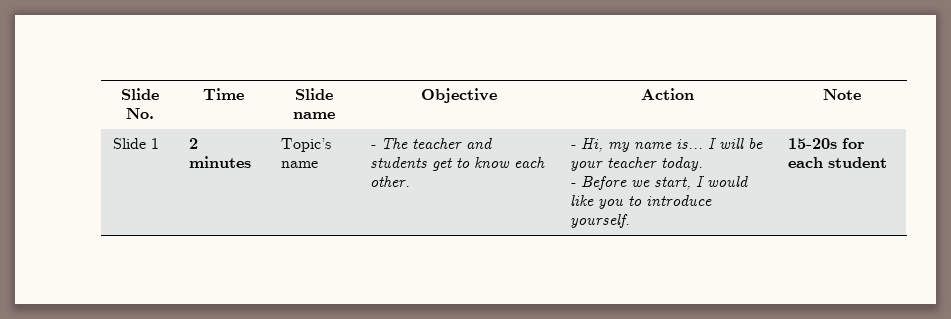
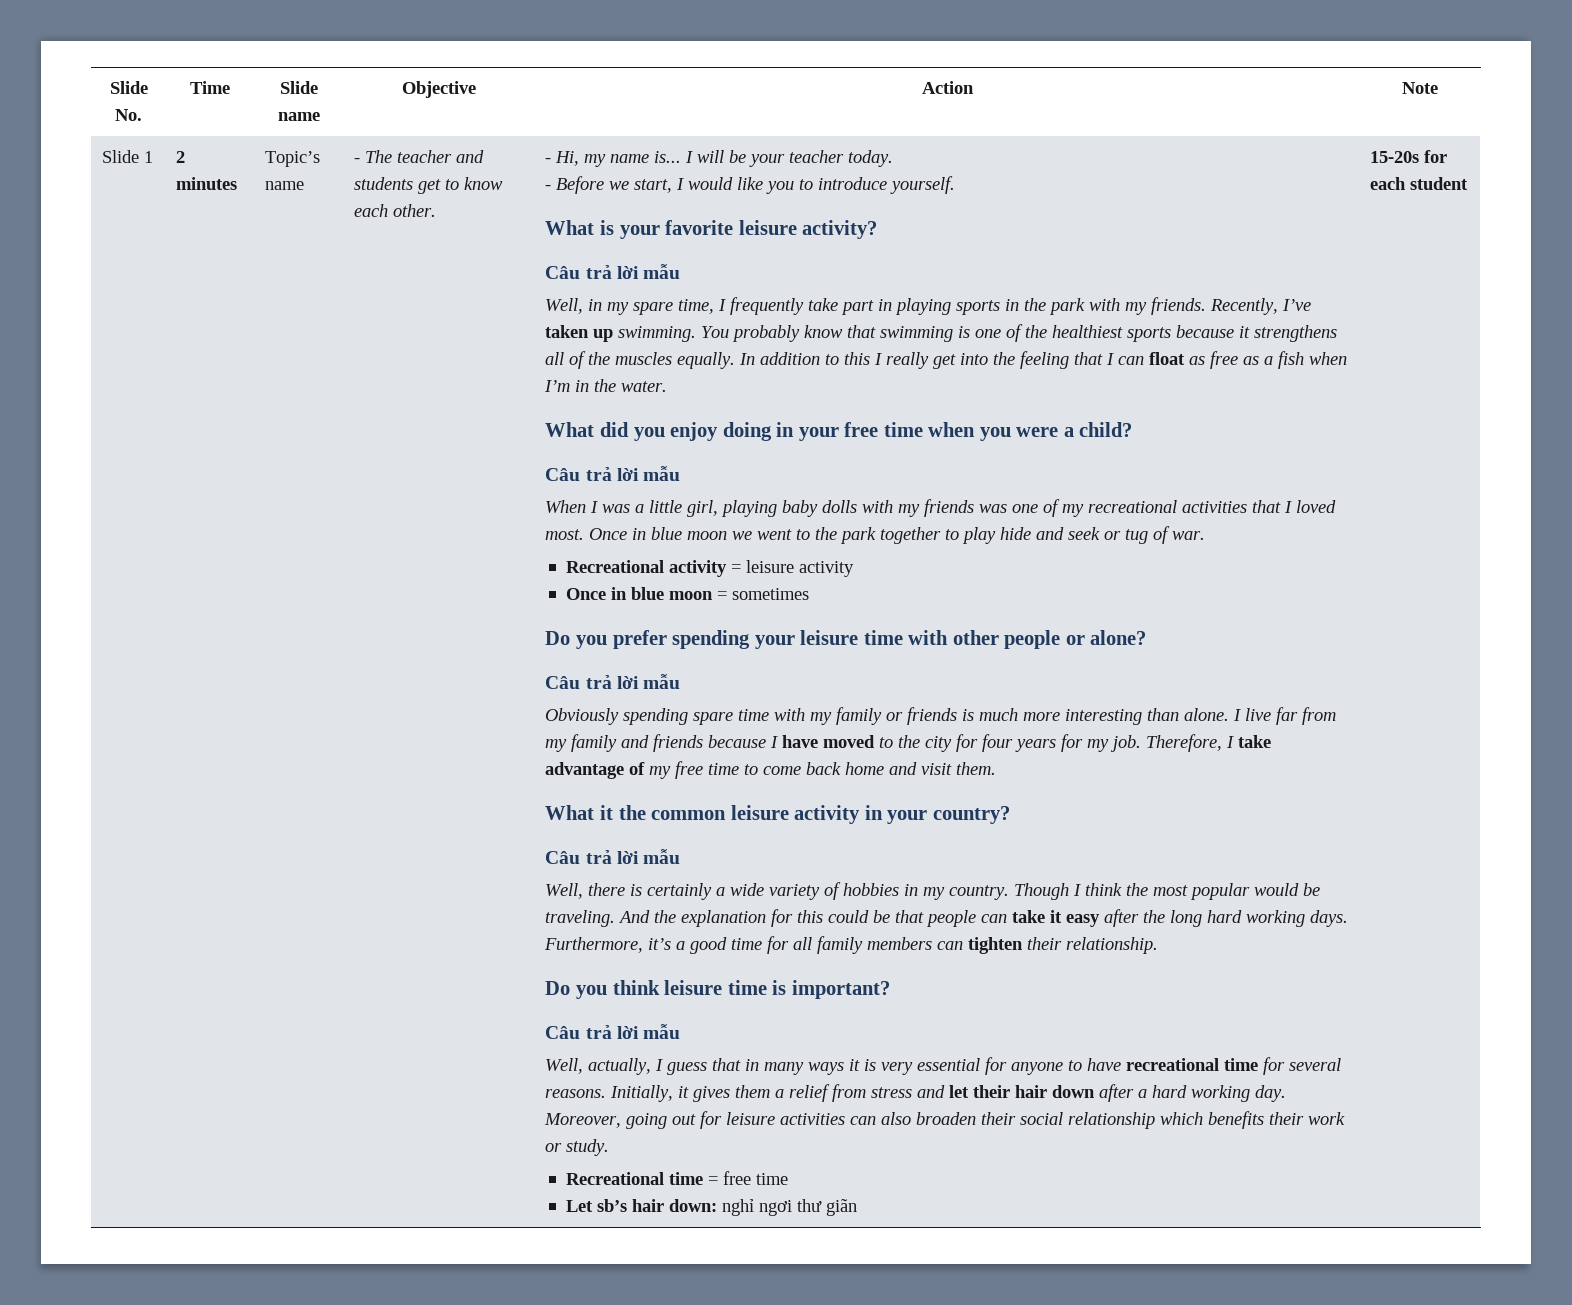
+ What is your favorite leisure activity?
+ Câu trả lời mẫu
+ Well, in my spare time, I frequently take part in playing sports in the park with my friends. Recently, I’ve taken up swimming. You probably know that swimming is one of the healthiest sports because it strengthens all of the muscles equally. In addition to this I really get into the feeling that I can float as free as a fish when I’m in the water.
+ What did you enjoy doing in your free time when you were a child?
+ Câu trả lời mẫu
+ When I was a little girl, playing baby dolls with my friends was one of my recreational activities that I loved most. Once in blue moon we went to the park together to play hide and seek or tug of war.
+ Recreational activity = leisure activity
+ Once in blue moon = sometimes
+ Do you prefer spending your leisure time with other people or alone?
+ Câu trả lời mẫu
+ Obviously spending spare time with my family or friends is much more interesting than alone. I live far from my family and friends because I have moved to the city for four years for my job. Therefore, I take advantage of my free time to come back home and visit them.
+ What it the common leisure activity in your country?
+ Câu trả lời mẫu
+ Well, there is certainly a wide variety of hobbies in my country. Though I think the most popular would be traveling. And the explanation for this could be that people can take it easy after the long hard working days. Furthermore, it’s a good time for all family members can tighten their relationship.
+ Do you think leisure time is important?
+ Câu trả lời mẫu
+ Well, actually, I guess that in many ways it is very essential for anyone to have recreational time for several reasons. Initially, it gives them a relief from stress and let their hair down after a hard working day. Moreover, going out for leisure activities can also broaden their social relationship which benefits their work or study.
+ Recreational time = free time
+ Let sb’s hair down: nghỉ ngơi thư giãn

